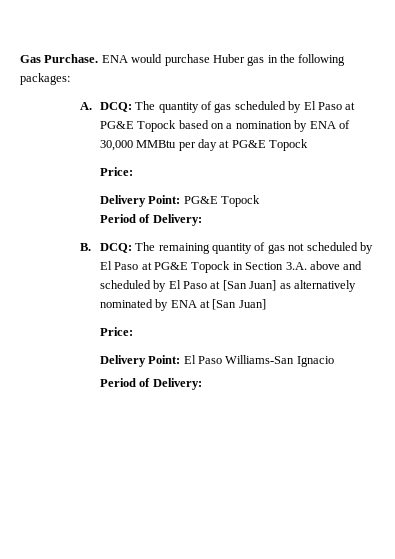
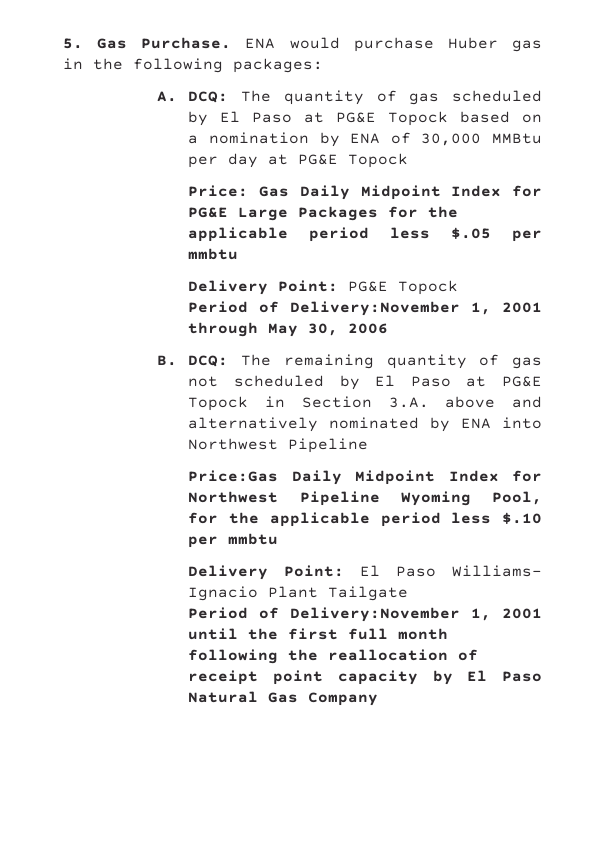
- Gas Purchase.
+ 5. Gas Purchase.
  A. DCQ: The quantity of gas scheduled by El Paso at PG&E Topock based on a nomination by ENA of 30,000 MMBtu per day at PG&E Topock
- Price:
+ Price: Gas Daily Midpoint Index for PG&E Large Packages for the applicable period less $.05 per mmbtu
  Delivery Point: PG&E Topock
- Period of Delivery:
+ Period of Delivery:November 1, 2001 through May 30, 2006
- B. DCQ: The remaining quantity of gas not scheduled by El Paso at PG&E Topock in Section 3.A. above and scheduled by El Paso at [San Juan] as alternatively nominated by ENA at [San Juan]
- Price:
+ B. DCQ: The remaining quantity of gas not scheduled by El Paso at PG&E Topock in Section 3.A. above and alternatively nominated by ENA into Northwest Pipeline
+ Price:Gas Daily Midpoint Index for Northwest Pipeline Wyoming Pool, for the applicable period less $.10 per mmbtu
- Delivery Point: El Paso Williams-San Ignacio
- Period of Delivery:
+ Delivery Point: El Paso Williams- Ignacio Plant Tailgate
+ Period of Delivery:November 1, 2001 until the first full month following the reallocation of receipt point capacity by El Paso Natural Gas Company

